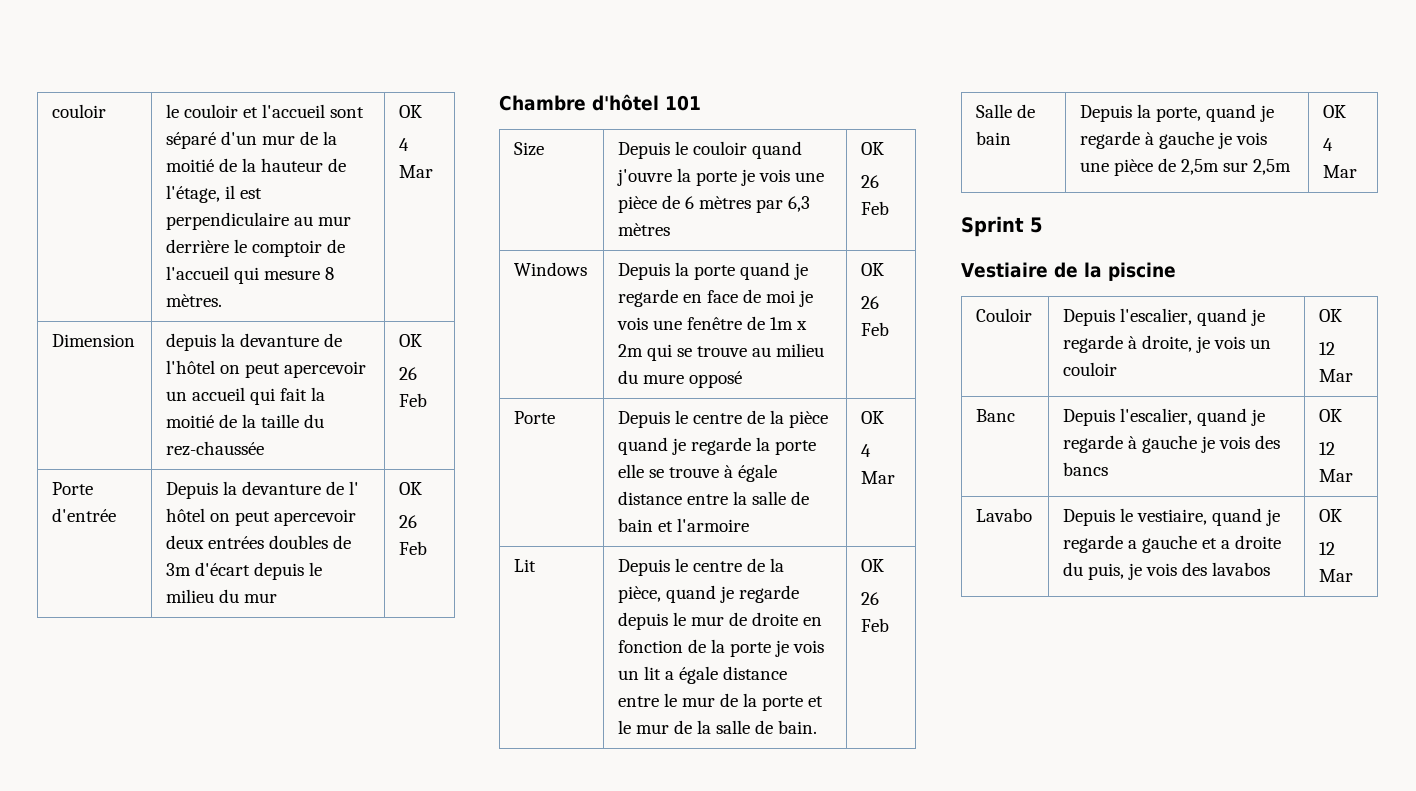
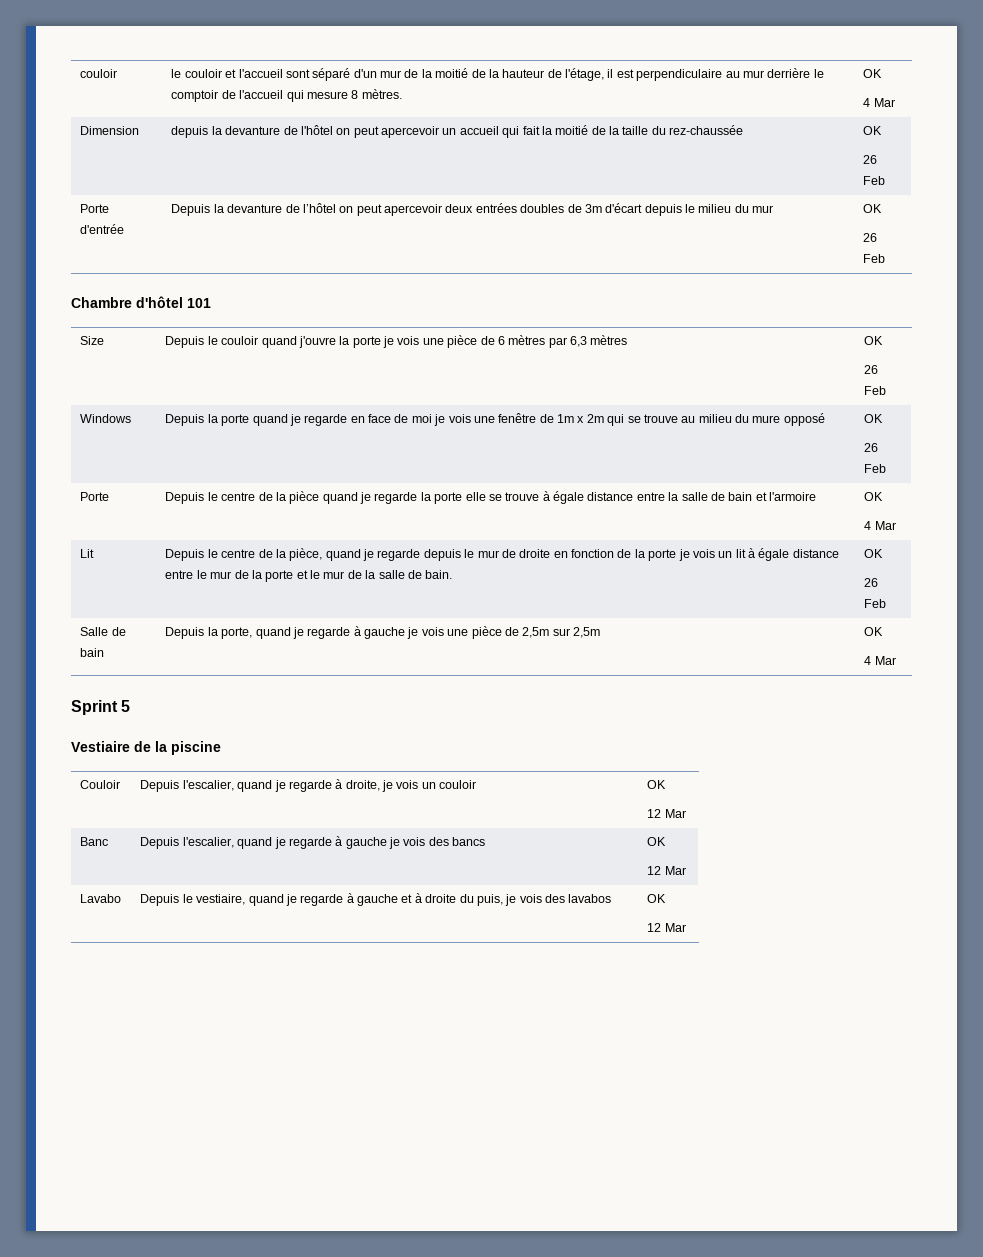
- Porte d'entrée | Depuis la devanture de l' hôtel on peut apercevoir deux entrées doubles de 3m d'écart depuis le milieu du mur | OK
+ Porte d'entrée | Depuis la devanture de l’hôtel on peut apercevoir deux entrées doubles de 3m d'écart depuis le milieu du mur | OK
- Depuis le centre de la pièce, quand je regarde depuis le mur de droite en fonction de la porte je vois un lit a égale distance entre le mur de la porte et le mur de la salle de bain.
+ Depuis le centre de la pièce, quand je regarde depuis le mur de droite en fonction de la porte je vois un lit à égale distance entre le mur de la porte et le mur de la salle de bain.
- Lavabo | Depuis le vestiaire, quand je regarde a gauche et a droite du puis, je vois des lavabos | OK
+ Lavabo | Depuis le vestiaire, quand je regarde à gauche et à droite du puis, je vois des lavabos | OK

